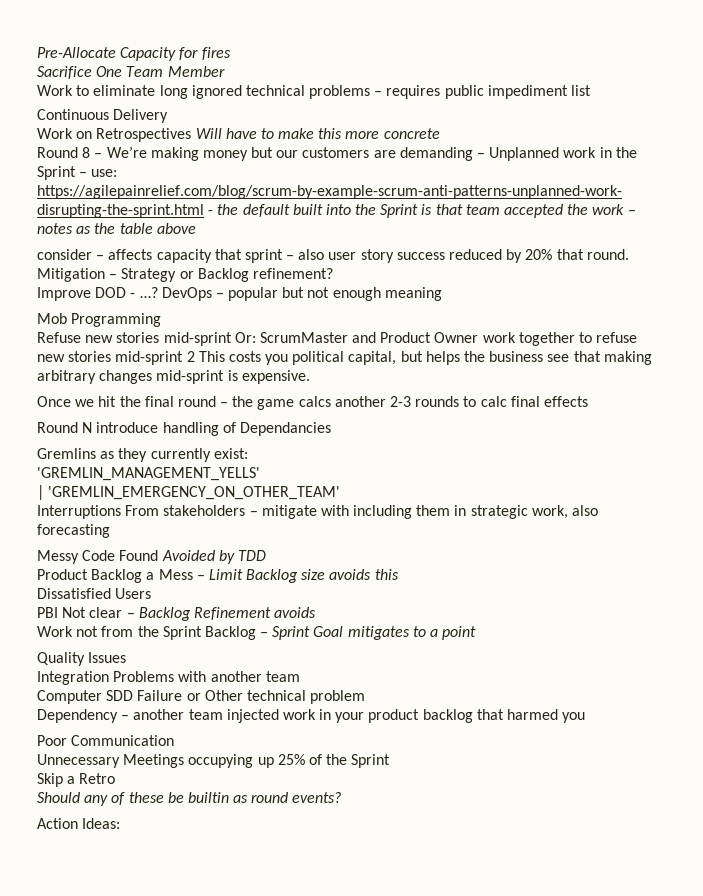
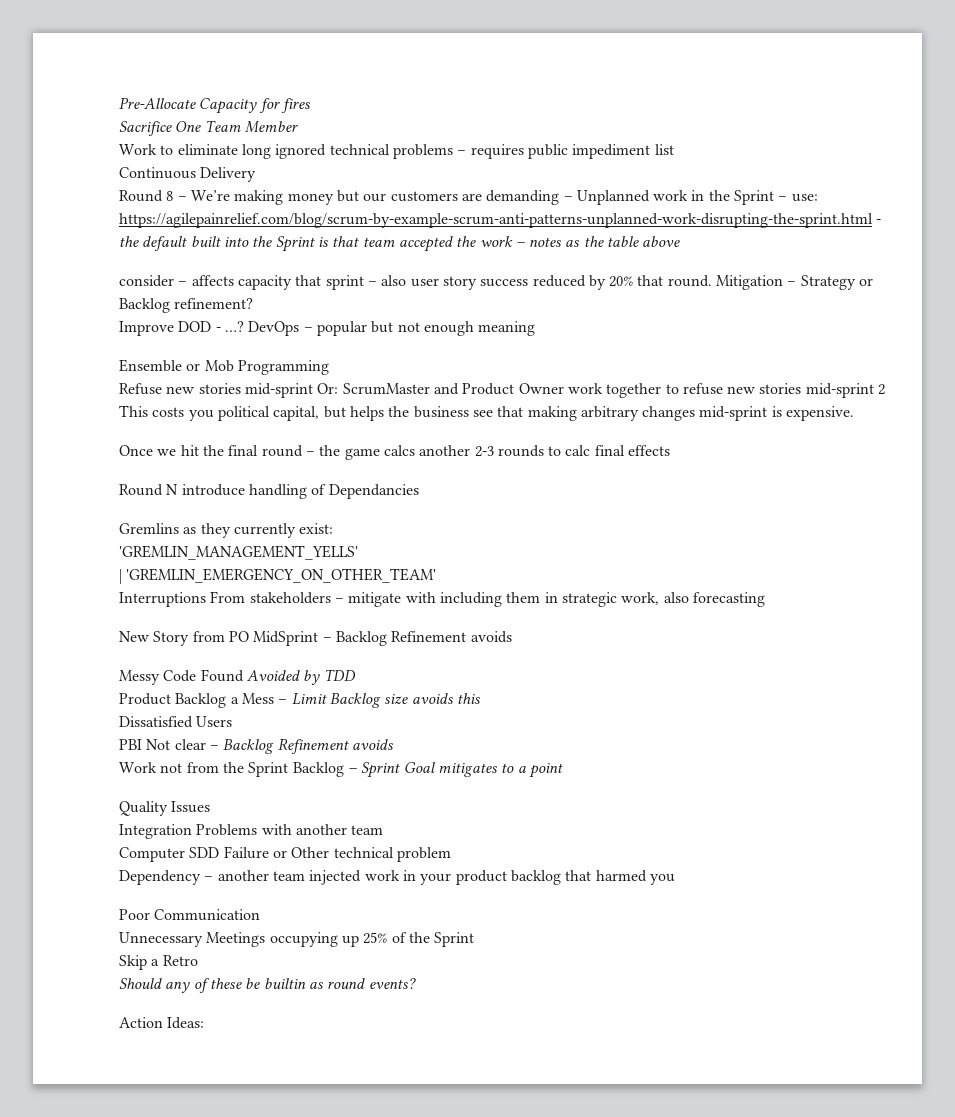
- Work on Retrospectives Will have to make this more concrete
- Mob Programming
+ Ensemble or Mob Programming
+ New Story from PO MidSprint – Backlog Refinement avoids

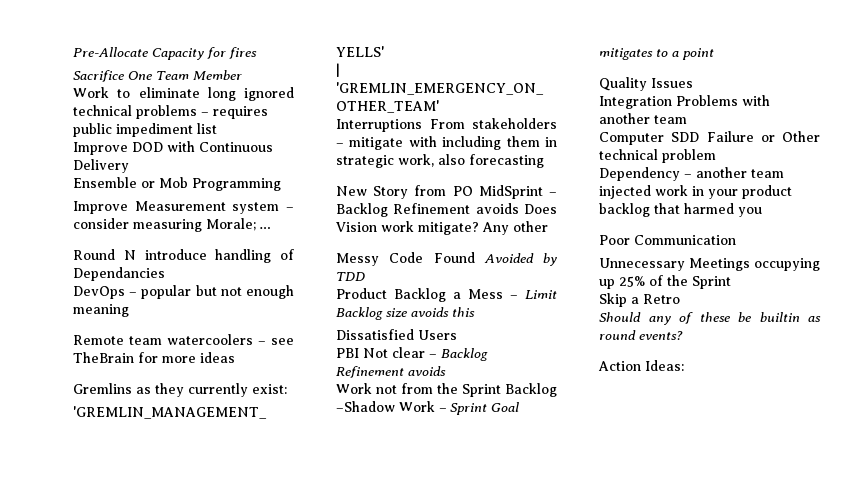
- Continuous Delivery
+ Improve DOD with Continuous Delivery
- Round 8 – We’re making money but our customers are demanding – Unplanned work in the Sprint – use: https://agilepainrelief.com/blog/scrum-by-example-scrum-anti-patterns-unplanned-work-disrupting-the-sprint.html - the default built into the Sprint is that team accepted the work – notes as the table above
- consider – affects capacity that sprint – also user story success reduced by 20% that round. Mitigation – Strategy or Backlog refinement?
- Improve DOD - …? DevOps – popular but not enough meaning
+ Ensemble or Mob Programming
+ Improve Measurement system – consider measuring Morale; …
+ Round N introduce handling of Dependancies
+ DevOps – popular but not enough meaning
- Ensemble or Mob Programming
- Refuse new stories mid-sprint Or: ScrumMaster and Product Owner work together to refuse new stories mid-sprint 2 This costs you political capital, but helps the business see that making arbitrary changes mid-sprint is expensive.
- Once we hit the final round – the game calcs another 2-3 rounds to calc final effects
- Round N introduce handling of Dependancies
+ Remote team watercoolers – see TheBrain for more ideas
- New Story from PO MidSprint – Backlog Refinement avoids
+ New Story from PO MidSprint – Backlog Refinement avoids Does Vision work mitigate? Any other
- Work not from the Sprint Backlog – Sprint Goal mitigates to a point
+ Work not from the Sprint Backlog –Shadow Work – Sprint Goal mitigates to a point

